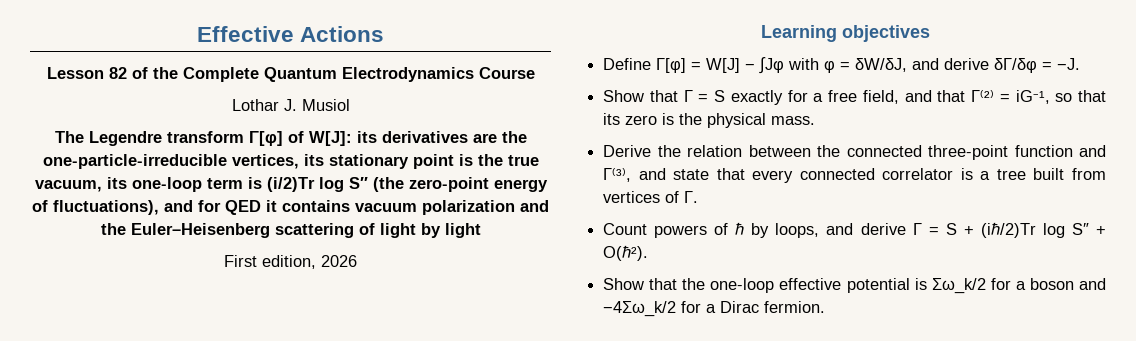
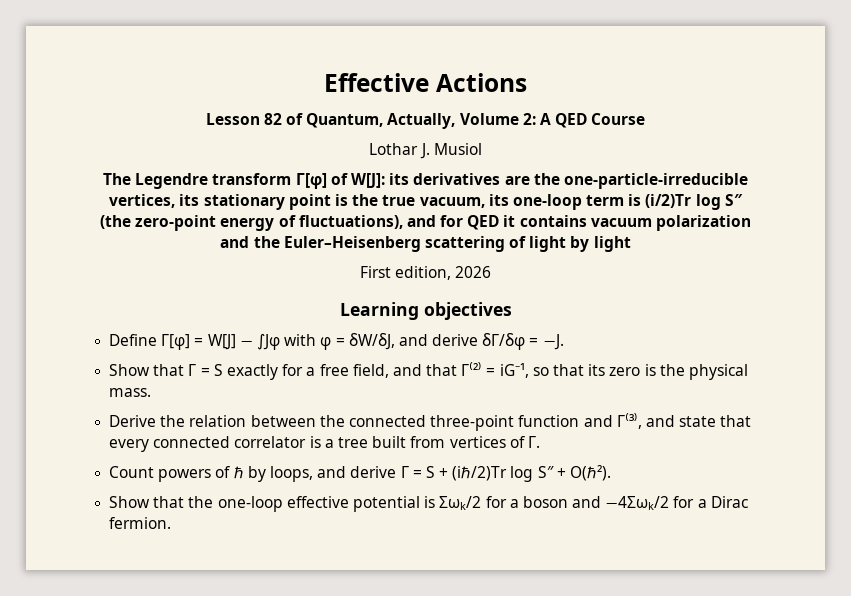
- Lesson 82 of the Complete Quantum Electrodynamics Course
+ Lesson 82 of Quantum, Actually, Volume 2: A QED Course
- Show that the one-loop effective potential is Σω_k/2 for a boson and −4Σω_k/2 for a Dirac fermion.
+ Show that the one-loop effective potential is Σωk/2 for a boson and −4Σωk/2 for a Dirac fermion.

